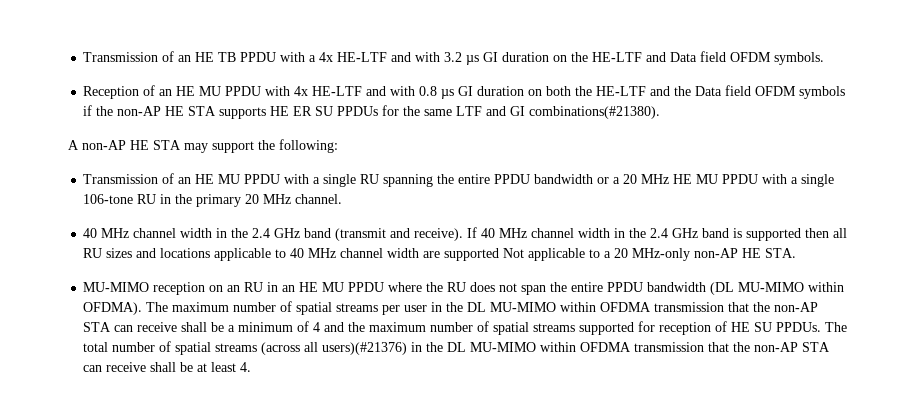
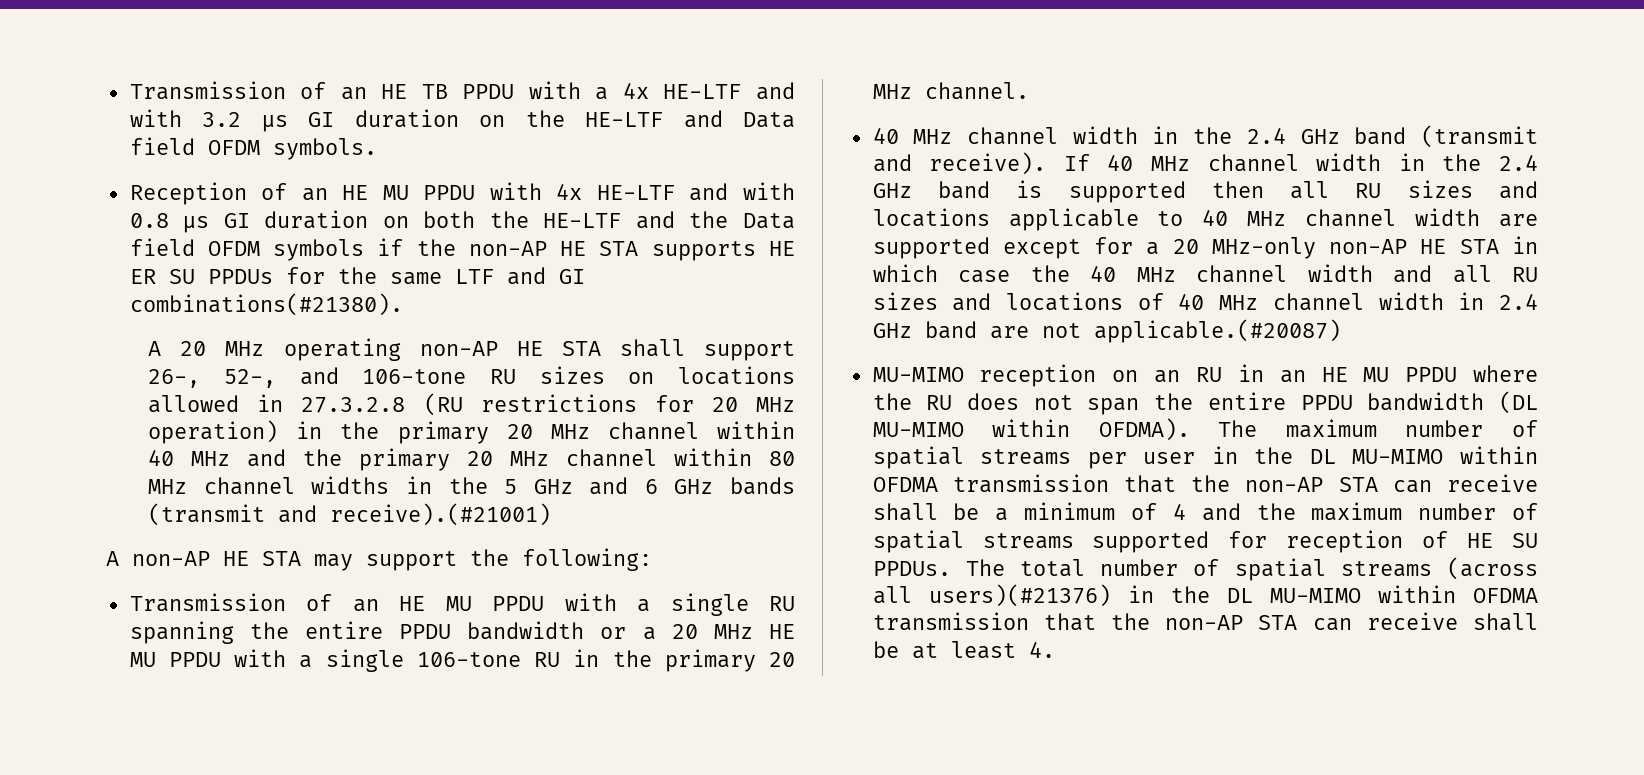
+ A 20 MHz operating non-AP HE STA shall support 26-, 52-, and 106-tone RU sizes on locations allowed in 27.3.2.8 (RU restrictions for 20 MHz operation) in the primary 20 MHz channel within 40 MHz and the primary 20 MHz channel within 80 MHz channel widths in the 5 GHz and 6 GHz bands (transmit and receive).(#21001)
- If 40 MHz channel width in the 2.4 GHz band is supported then all RU sizes and locations applicable to 40 MHz channel width are supported Not applicable to a 20 MHz-only non-AP HE STA.
+ If 40 MHz channel width in the 2.4 GHz band is supported then all RU sizes and locations applicable to 40 MHz channel width are supported except for a 20 MHz-only non-AP HE STA in which case the 40 MHz channel width and all RU sizes and locations of 40 MHz channel width in 2.4 GHz band are not applicable.(#20087)

